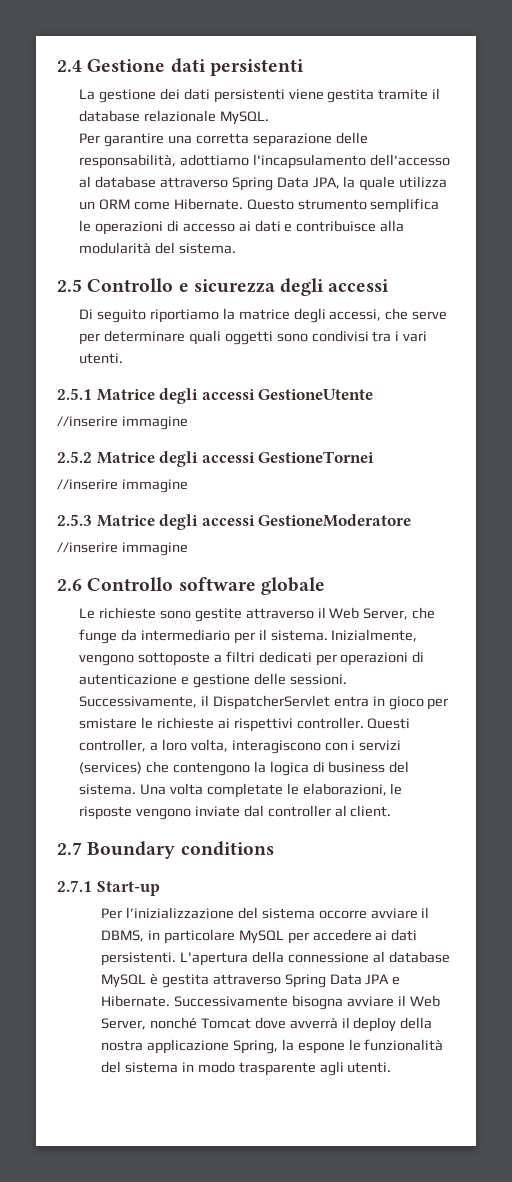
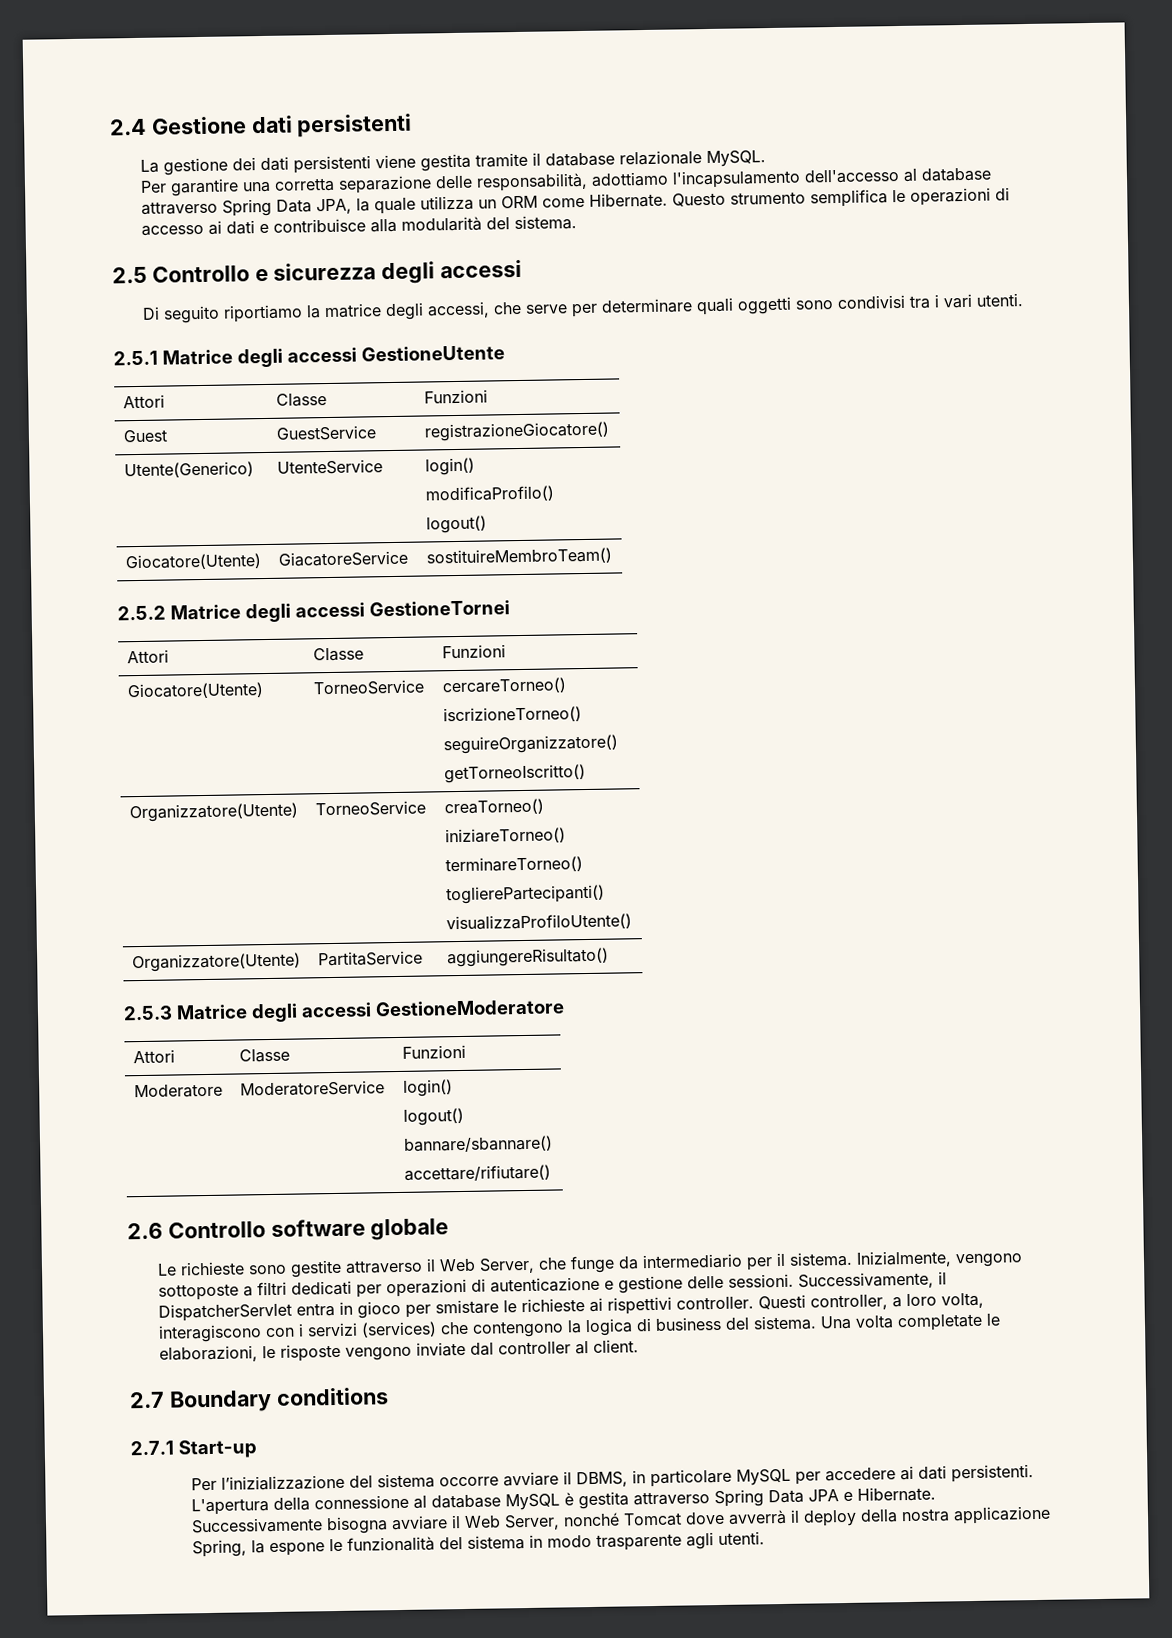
  2.5.1 Matrice degli accessi GestioneUtente
- //inserire immagine
+ Attori | Classe | Funzioni
+ Guest | GuestService | registrazioneGiocatore()
+ Utente(Generico) | UtenteService | login()
+ modificaProfilo()
+ logout()
+ Giocatore(Utente) | GiacatoreService | sostituireMembroTeam()
  2.5.2 Matrice degli accessi GestioneTornei
- //inserire immagine
+ Attori | Classe | Funzioni
+ Giocatore(Utente) | TorneoService | cercareTorneo()
+ iscrizioneTorneo()
+ seguireOrganizzatore()
+ getTorneoIscritto()
+ Organizzatore(Utente) | TorneoService | creaTorneo()
+ iniziareTorneo()
+ terminareTorneo()
+ toglierePartecipanti()
+ visualizzaProfiloUtente()
+ Organizzatore(Utente) | PartitaService | aggiungereRisultato()
  2.5.3 Matrice degli accessi GestioneModeratore
- //inserire immagine
+ Attori | Classe | Funzioni
+ Moderatore | ModeratoreService | login()
+ logout()
+ bannare/sbannare()
+ accettare/rifiutare()

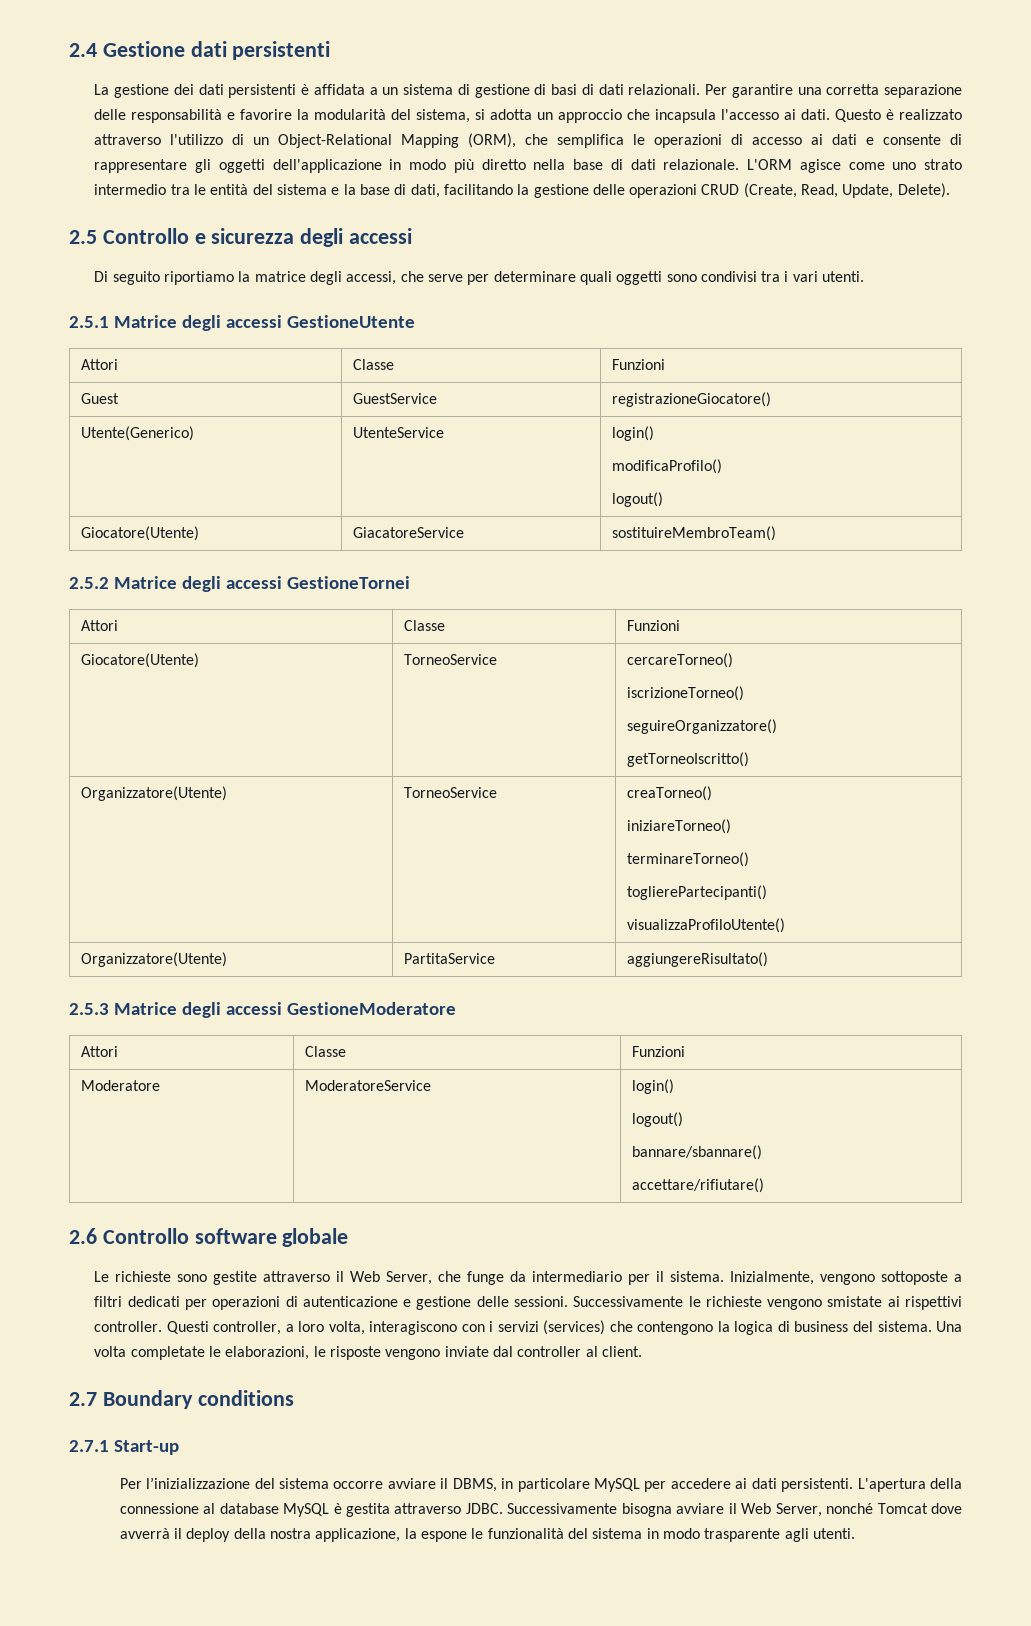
- La gestione dei dati persistenti viene gestita tramite il database relazionale MySQL.
- Per garantire una corretta separazione delle responsabilità, adottiamo l'incapsulamento dell'accesso al database attraverso Spring Data JPA, la quale utilizza un ORM come Hibernate. Questo strumento semplifica le operazioni di accesso ai dati e contribuisce alla modularità del sistema.
+ La gestione dei dati persistenti è affidata a un sistema di gestione di basi di dati relazionali. Per garantire una corretta separazione delle responsabilità e favorire la modularità del sistema, si adotta un approccio che incapsula l'accesso ai dati. Questo è realizzato attraverso l'utilizzo di un Object-Relational Mapping (ORM), che semplifica le operazioni di accesso ai dati e consente di rappresentare gli oggetti dell'applicazione in modo più diretto nella base di dati relazionale. L'ORM agisce come uno strato intermedio tra le entità del sistema e la base di dati, facilitando la gestione delle operazioni CRUD (Create, Read, Update, Delete).
- Successivamente, il DispatcherServlet entra in gioco per smistare le richieste ai rispettivi controller.
+ Successivamente le richieste vengono smistate ai rispettivi controller.
- L'apertura della connessione al database MySQL è gestita attraverso Spring Data JPA e Hibernate.
+ L'apertura della connessione al database MySQL è gestita attraverso JDBC.
- Successivamente bisogna avviare il Web Server, nonché Tomcat dove avverrà il deploy della nostra applicazione Spring, la espone le funzionalità del sistema in modo trasparente agli utenti.
+ Successivamente bisogna avviare il Web Server, nonché Tomcat dove avverrà il deploy della nostra applicazione, la espone le funzionalità del sistema in modo trasparente agli utenti.

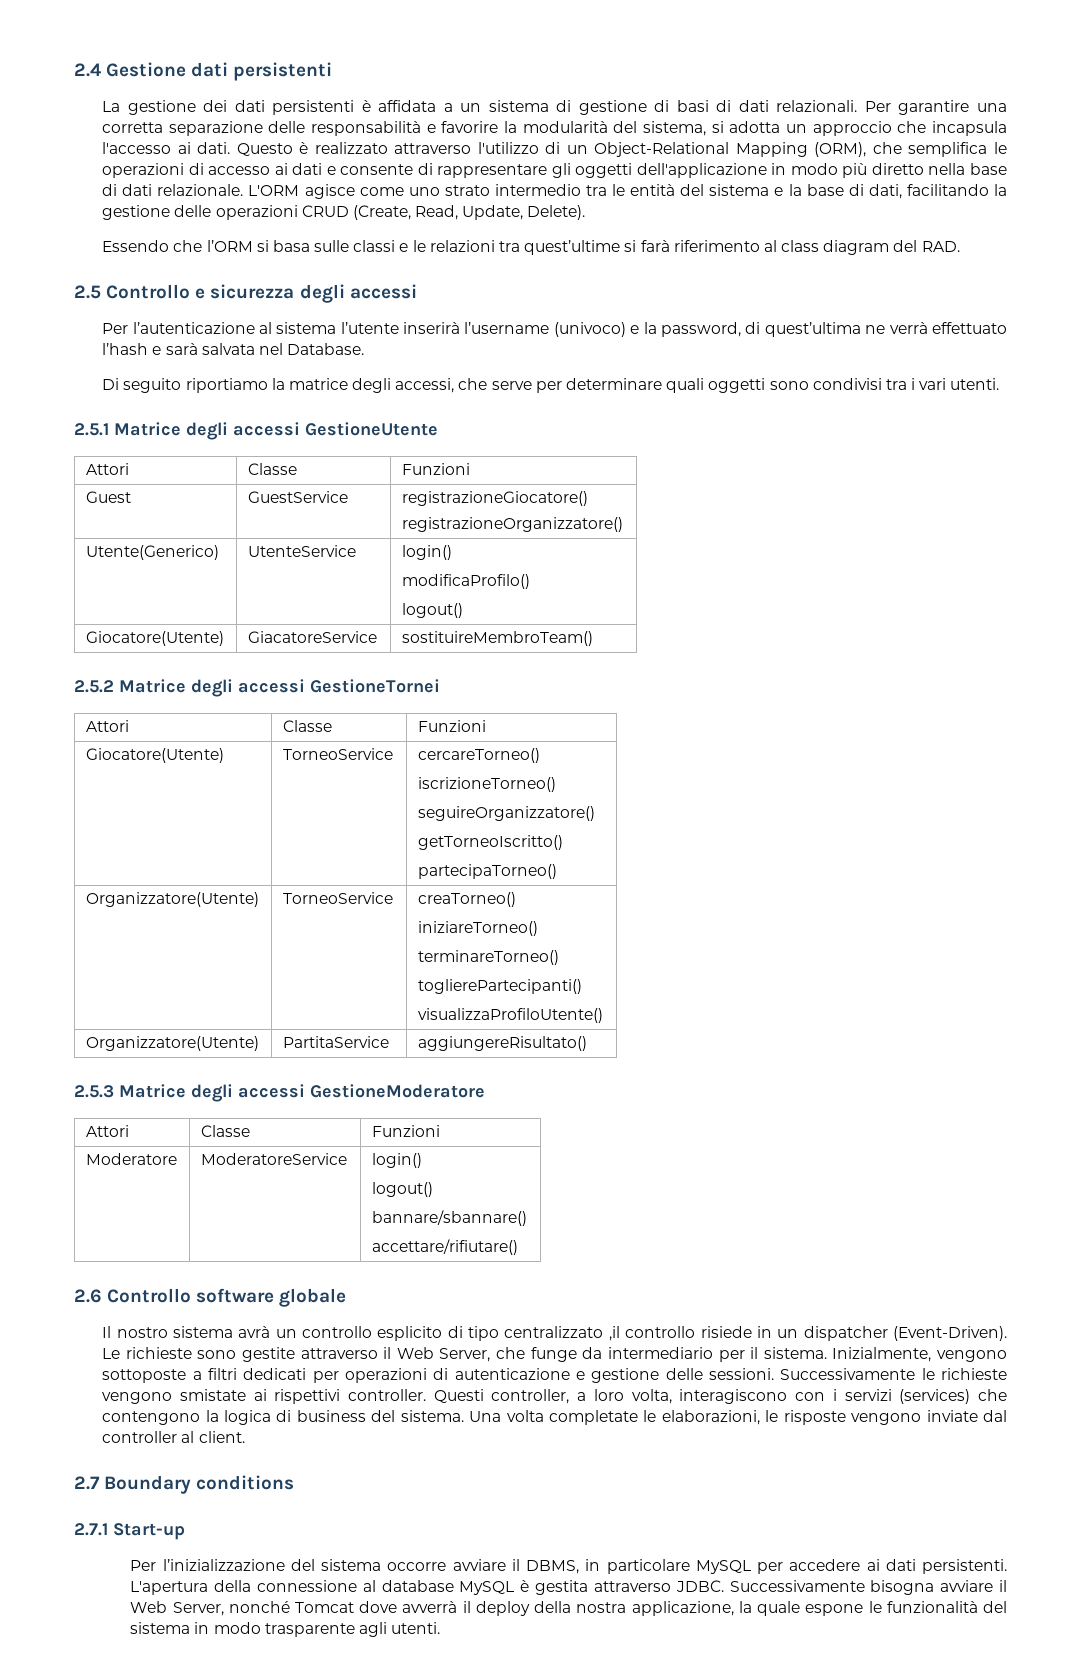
+ Essendo che l’ORM si basa sulle classi e le relazioni tra quest’ultime si farà riferimento al class diagram del RAD.
+ Per l’autenticazione al sistema l’utente inserirà l’username (univoco) e la password, di quest’ultima ne verrà effettuato l’hash e sarà salvata nel Database.
  Guest | GuestService | registrazioneGiocatore()
+ registrazioneOrganizzatore()
  Giocatore(Utente) | TorneoService | cercareTorneo()
  iscrizioneTorneo()
  seguireOrganizzatore()
  getTorneoIscritto()
+ partecipaTorneo()
+ Il nostro sistema avrà un controllo esplicito di tipo centralizzato ,il controllo risiede in un dispatcher (Event-Driven).
- Successivamente bisogna avviare il Web Server, nonché Tomcat dove avverrà il deploy della nostra applicazione, la espone le funzionalità del sistema in modo trasparente agli utenti.
+ Successivamente bisogna avviare il Web Server, nonché Tomcat dove avverrà il deploy della nostra applicazione, la quale espone le funzionalità del sistema in modo trasparente agli utenti.

